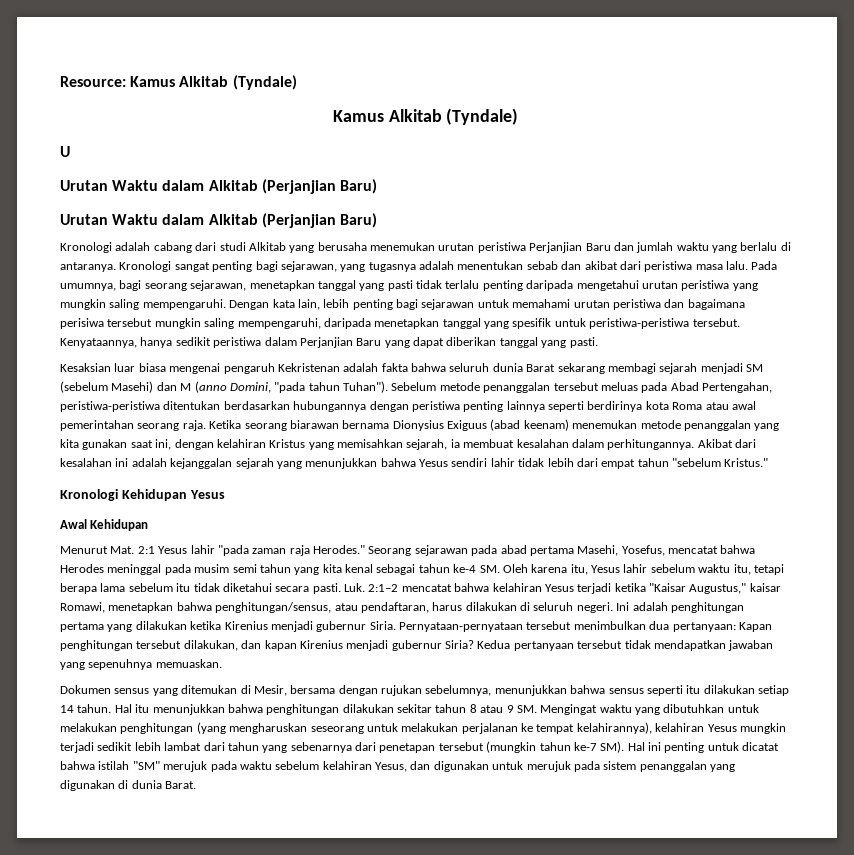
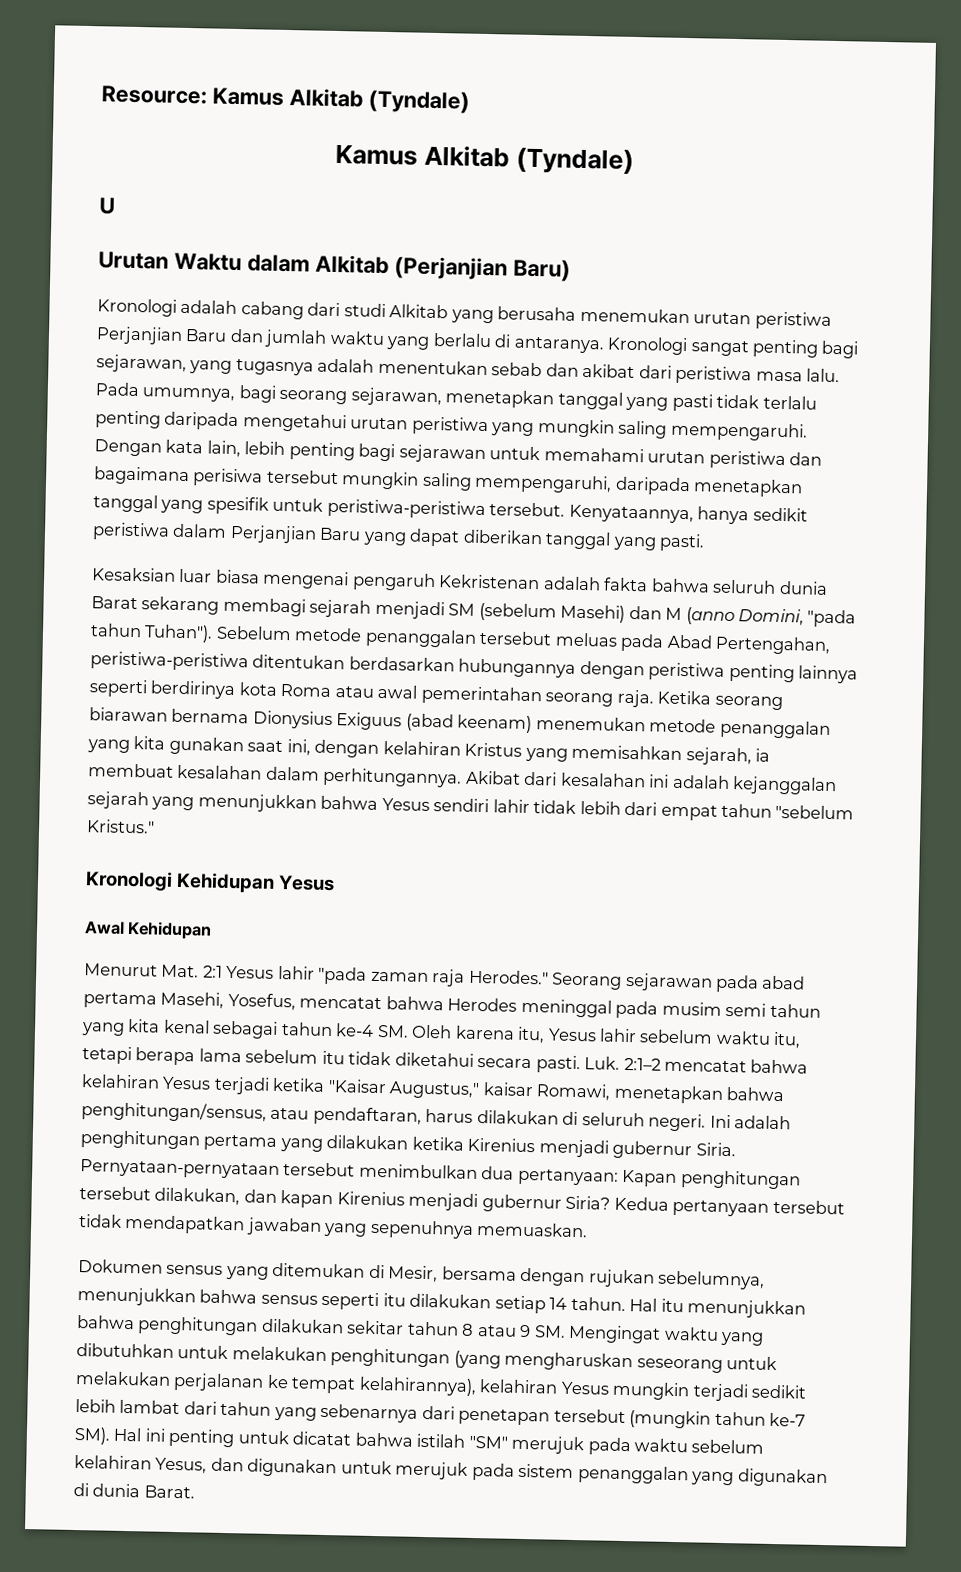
  U
- Urutan Waktu dalam Alkitab (Perjanjian Baru)

